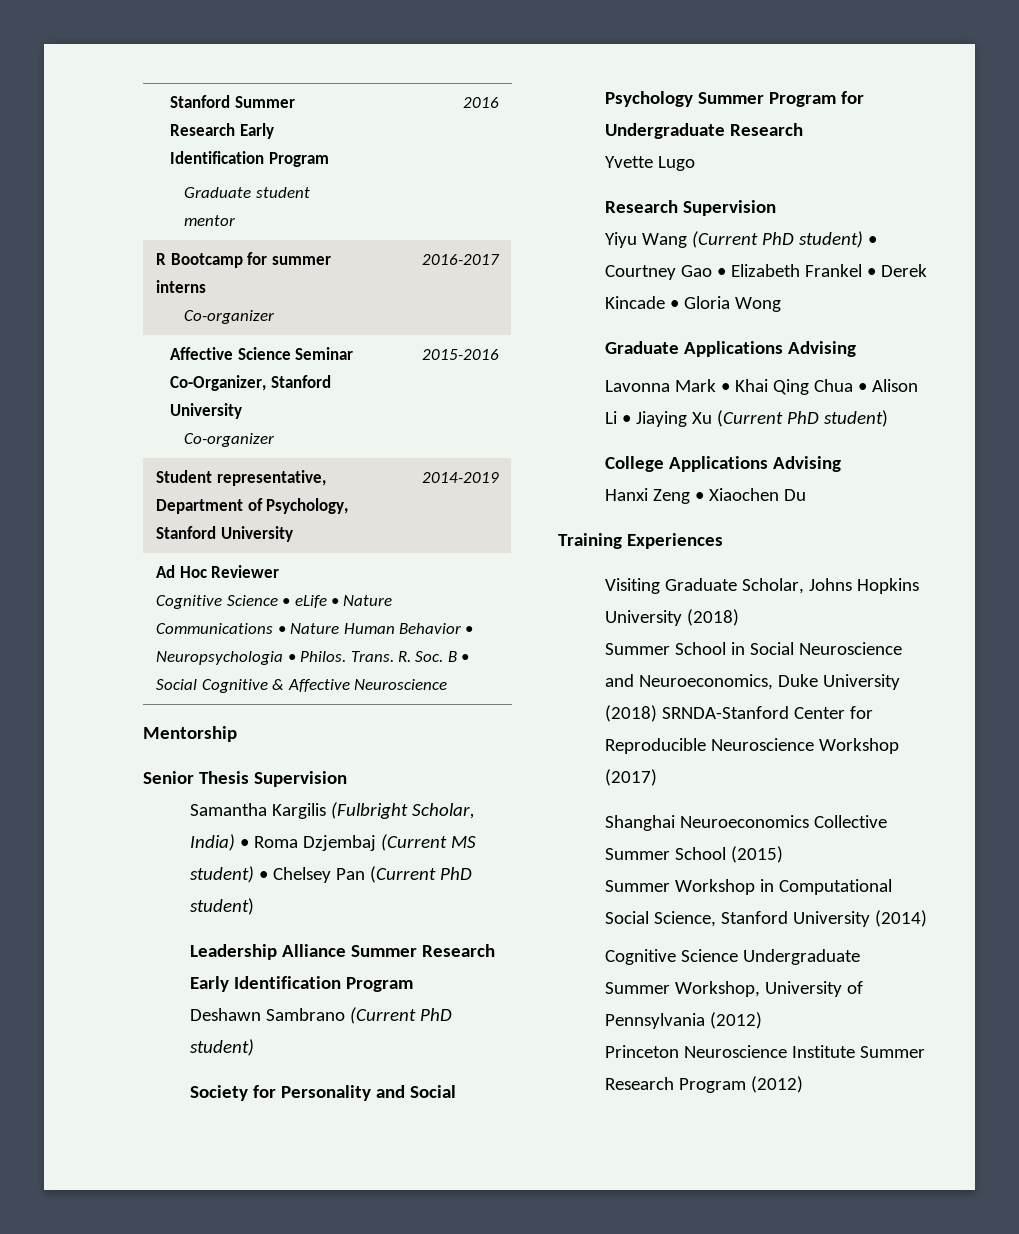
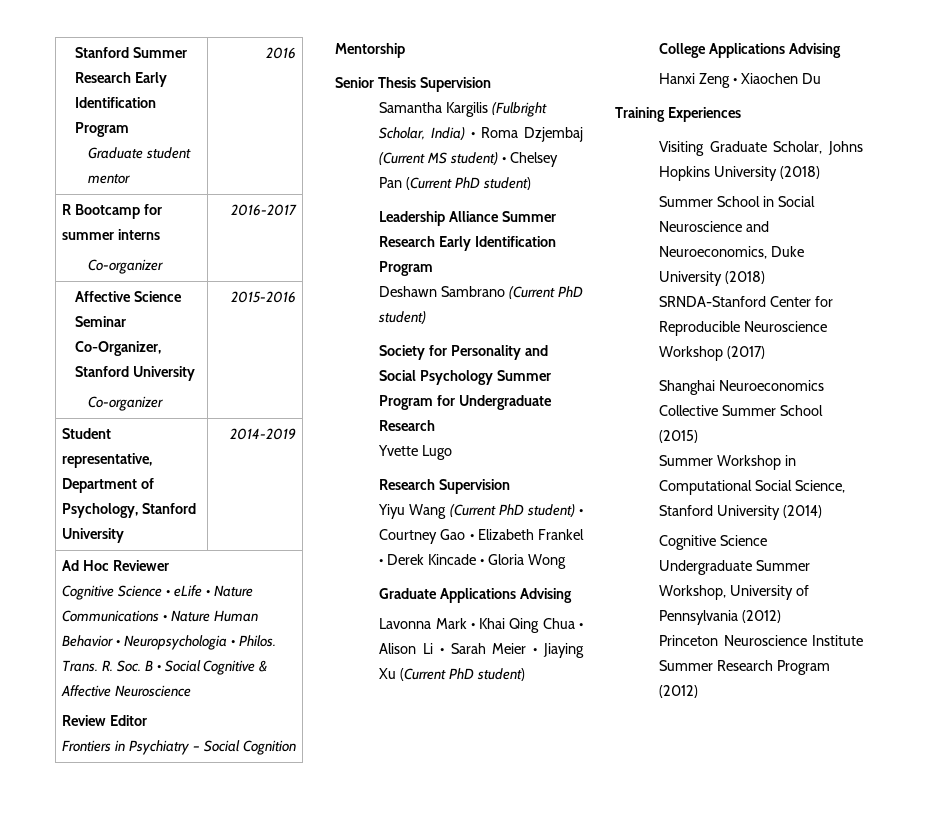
  Ad Hoc Reviewer
  Cognitive Science • eLife • Nature Communications • Nature Human Behavior • Neuropsychologia • Philos. Trans. R. Soc. B • Social Cognitive & Affective Neuroscience
+ Review Editor
+ Frontiers in Psychiatry – Social Cognition
- Lavonna Mark • Khai Qing Chua • Alison Li • Jiaying Xu (Current PhD student)
+ Lavonna Mark • Khai Qing Chua • Alison Li • Sarah Meier • Jiaying Xu (Current PhD student)

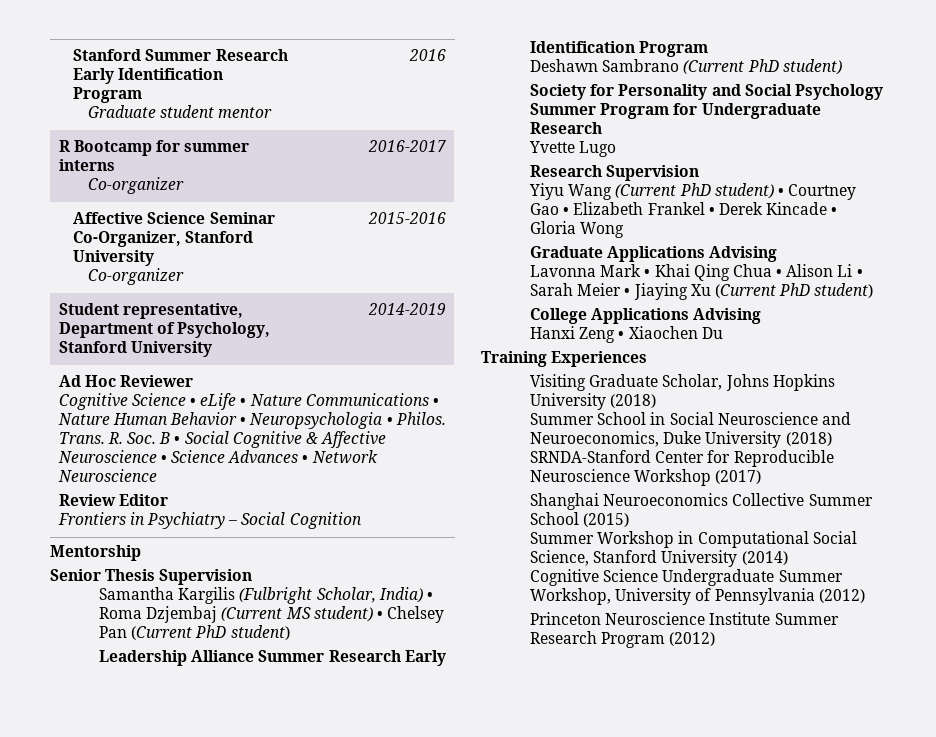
- R. Soc. B • Social Cognitive & Affective Neuroscience
+ R. Soc. B • Social Cognitive & Affective Neuroscience • Science Advances • Network Neuroscience

